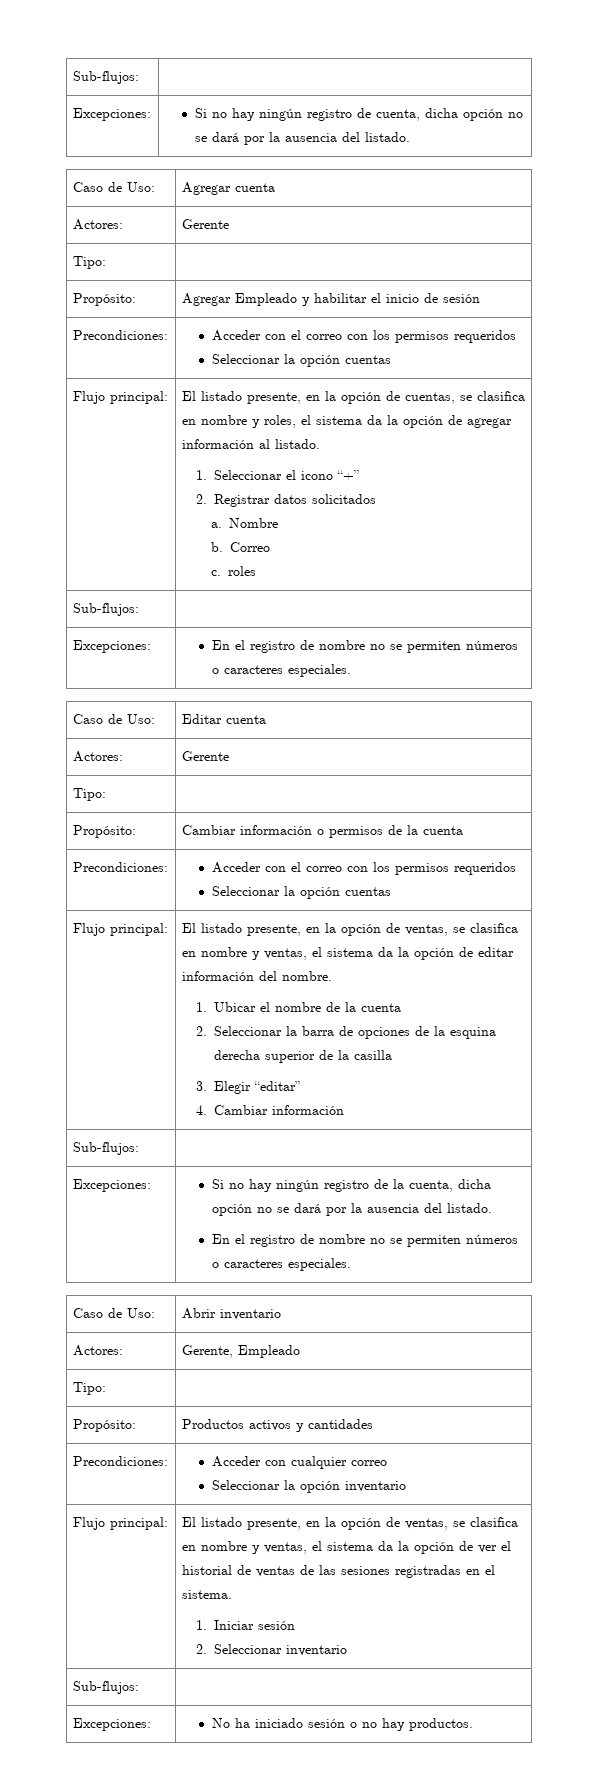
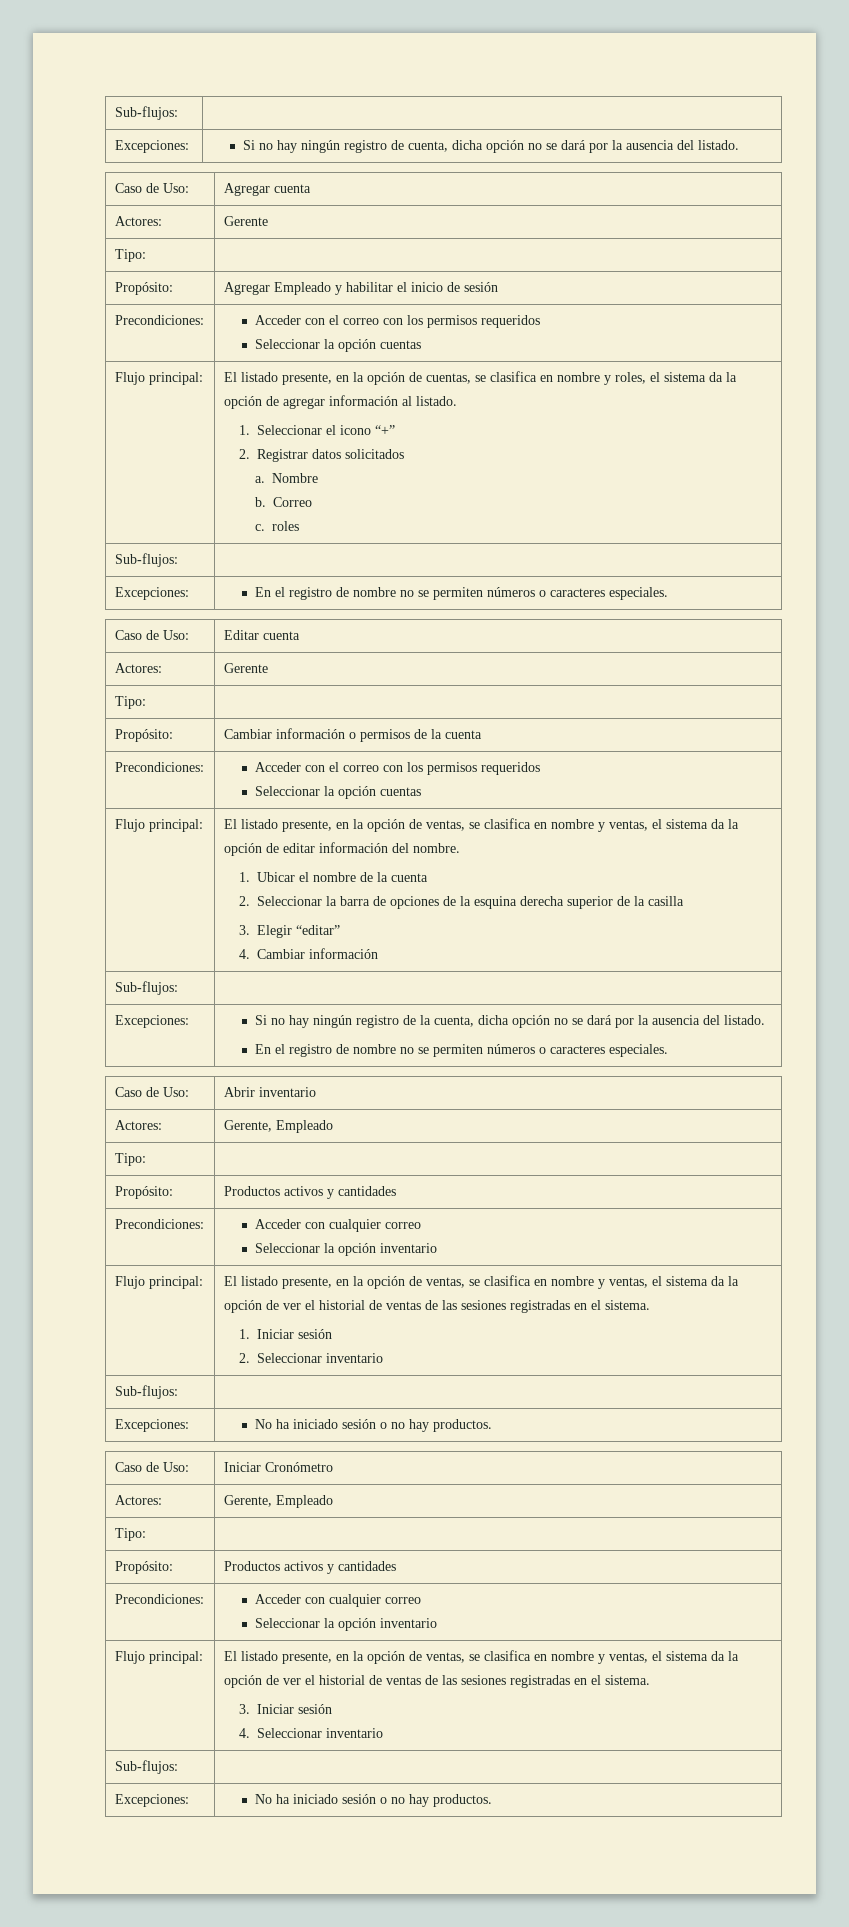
+ Caso de Uso: | Iniciar Cronómetro
+ Actores: | Gerente, Empleado
+ Tipo: |
+ Propósito: | Productos activos y cantidades
+ Precondiciones: | Acceder con cualquier correo
+ Seleccionar la opción inventario
+ Flujo principal: | El listado presente, en la opción de ventas, se clasifica en nombre y ventas, el sistema da la opción de ver el historial de ventas de las sesiones registradas en el sistema.
+ 3. Iniciar sesión
+ 4. Seleccionar inventario
+ Sub-flujos: |
+ Excepciones: | No ha iniciado sesión o no hay productos.

